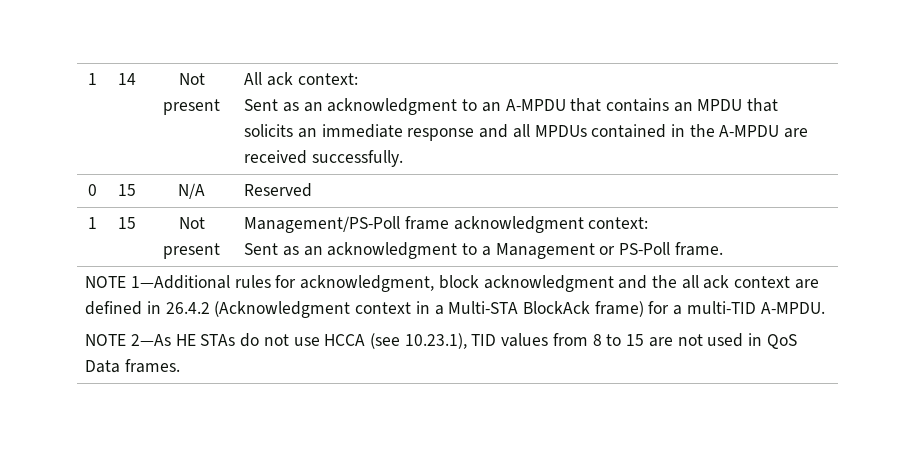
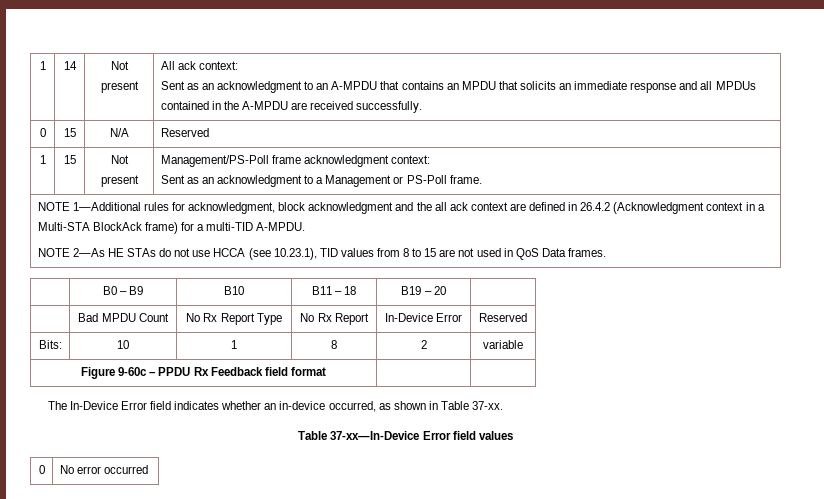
+ | B0 – B9 | B10 | B11 – 18 | B19 – 20 |
+ | Bad MPDU Count | No Rx Report Type | No Rx Report | In-Device Error | Reserved
+ Bits: | 10 | 1 | 8 | 2 | variable
+ Figure 9-60c – PPDU Rx Feedback field format | |
+ The In-Device Error field indicates whether an in-device occurred, as shown in Table 37-xx.
+ Table 37-xx—In-Device Error field values
+ 0 | No error occurred

